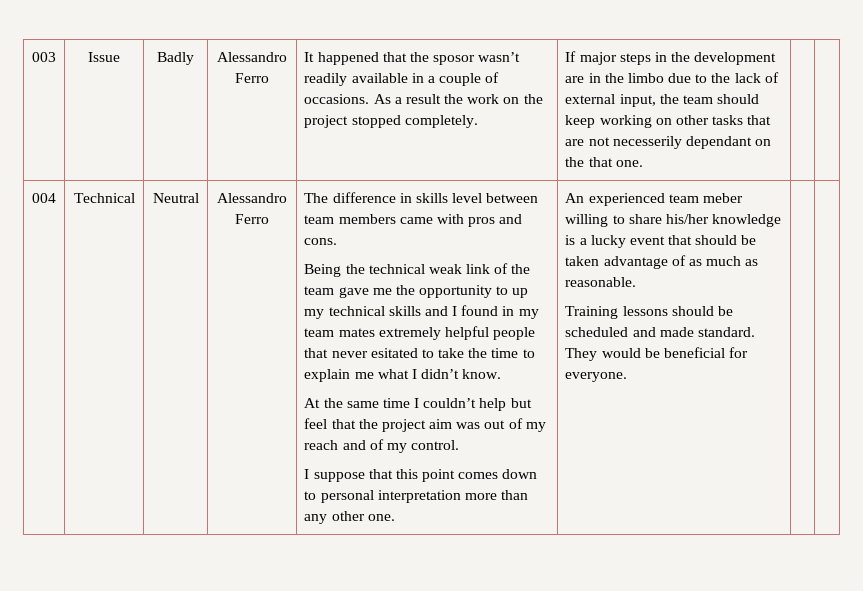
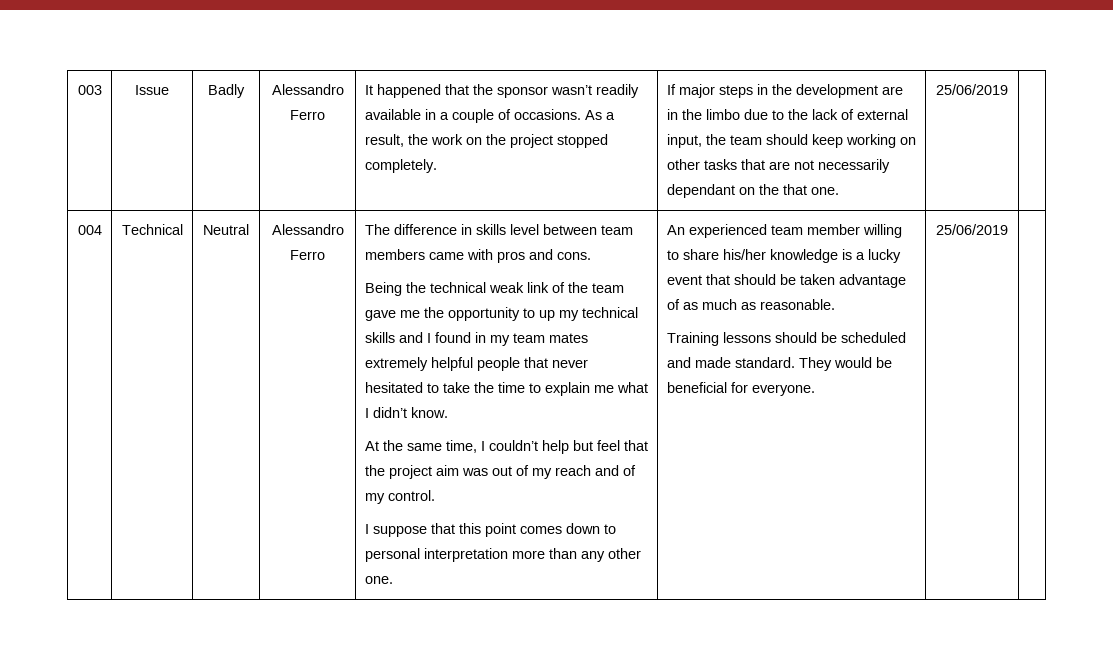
- It happened that the sposor wasn’t readily available in a couple of occasions.
+ It happened that the sponsor wasn’t readily available in a couple of occasions.
- As a result the work on the project stopped completely.
+ As a result, the work on the project stopped completely.
- If major steps in the development are in the limbo due to the lack of external input, the team should keep working on other tasks that are not necesserily dependant on the that one.
+ If major steps in the development are in the limbo due to the lack of external input, the team should keep working on other tasks that are not necessarily dependant on the that one. | 25/06/2019
- Being the technical weak link of the team gave me the opportunity to up my technical skills and I found in my team mates extremely helpful people that never esitated to take the time to explain me what I didn’t know.
+ Being the technical weak link of the team gave me the opportunity to up my technical skills and I found in my team mates extremely helpful people that never hesitated to take the time to explain me what I didn’t know.
- At the same time I couldn’t help but feel that the project aim was out of my reach and of my control.
+ At the same time, I couldn’t help but feel that the project aim was out of my reach and of my control.
- An experienced team meber willing to share his/her knowledge is a lucky event that should be taken advantage of as much as reasonable.
+ An experienced team member willing to share his/her knowledge is a lucky event that should be taken advantage of as much as reasonable.
- They would be beneficial for everyone.
+ They would be beneficial for everyone. | 25/06/2019

